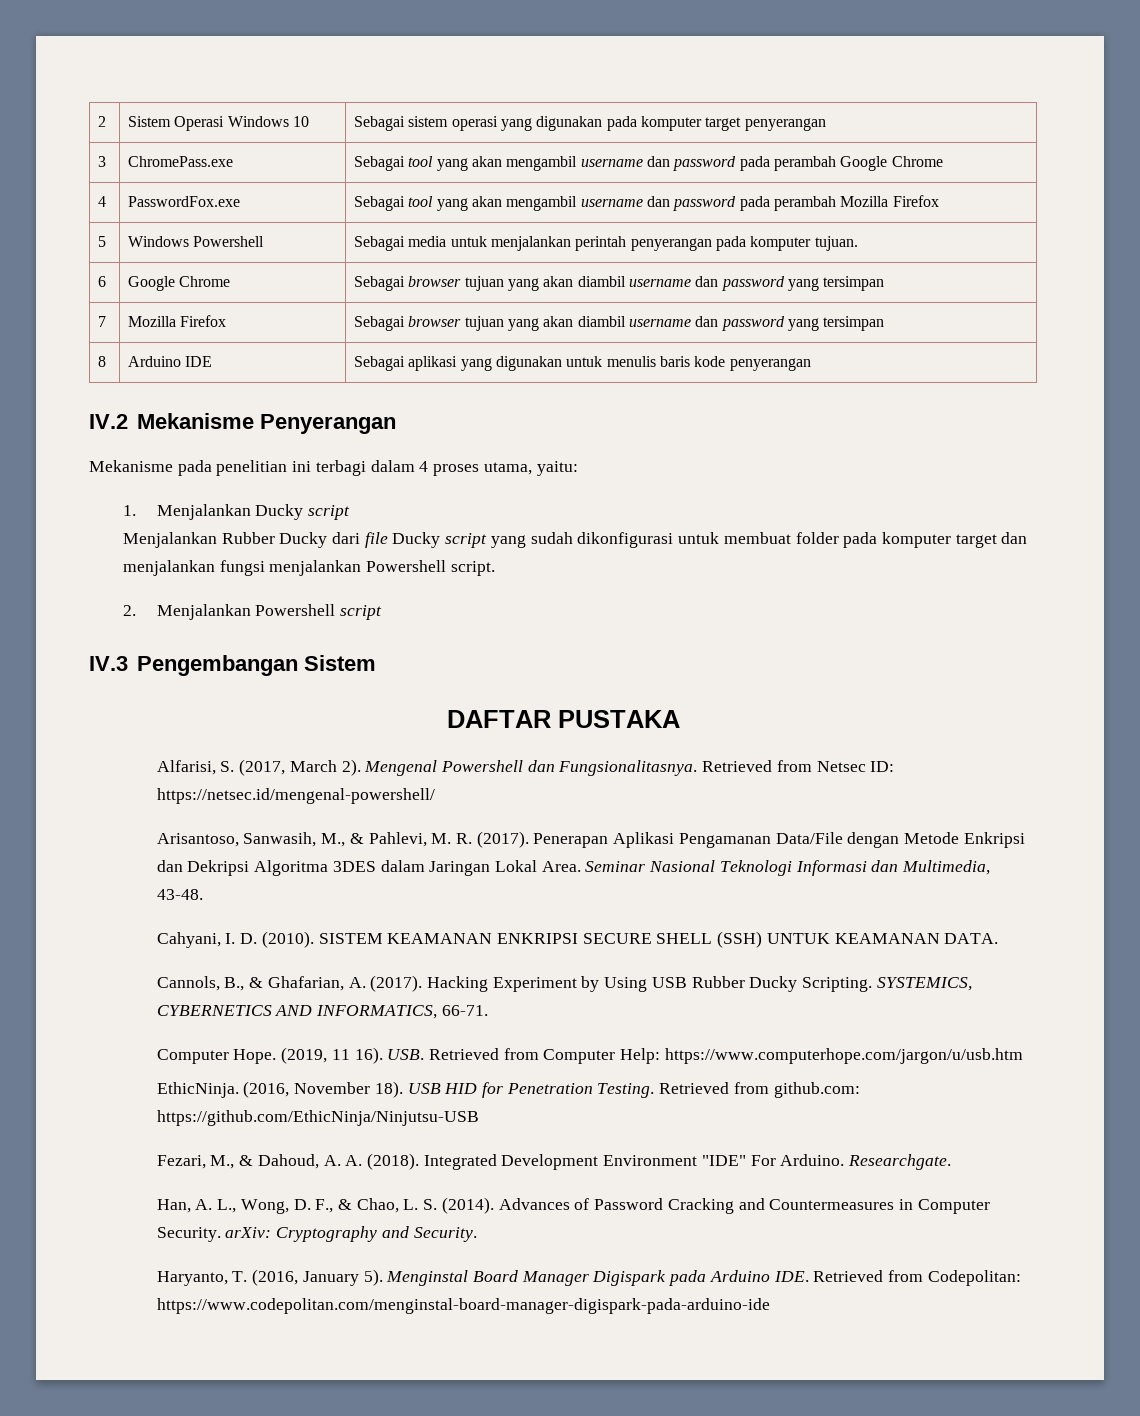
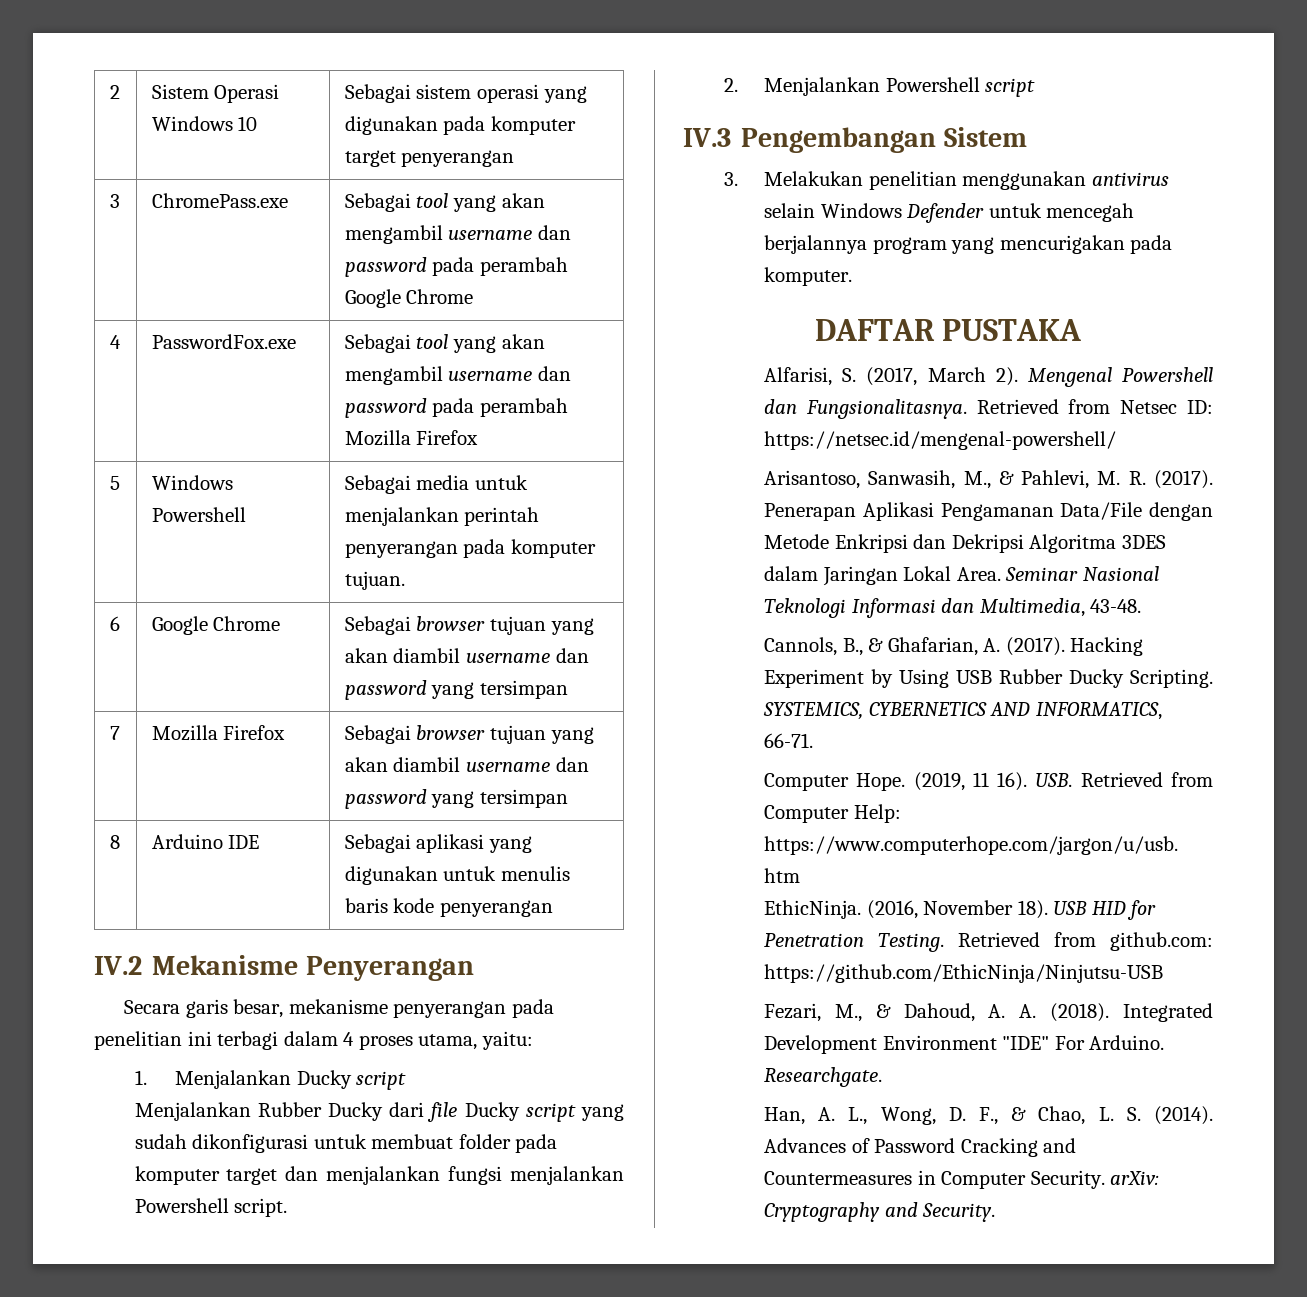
- Mekanisme pada penelitian ini terbagi dalam 4 proses utama, yaitu:
+ Secara garis besar, mekanisme penyerangan pada penelitian ini terbagi dalam 4 proses utama, yaitu:
+ 3. Melakukan penelitian menggunakan antivirus selain Windows Defender untuk mencegah berjalannya program yang mencurigakan pada komputer.
- Cahyani, I. D. (2010). SISTEM KEAMANAN ENKRIPSI SECURE SHELL (SSH) UNTUK KEAMANAN DATA.
- Haryanto, T. (2016, January 5). Menginstal Board Manager Digispark pada Arduino IDE. Retrieved from Codepolitan: https://www.codepolitan.com/menginstal-board-manager-digispark-pada-arduino-ide

